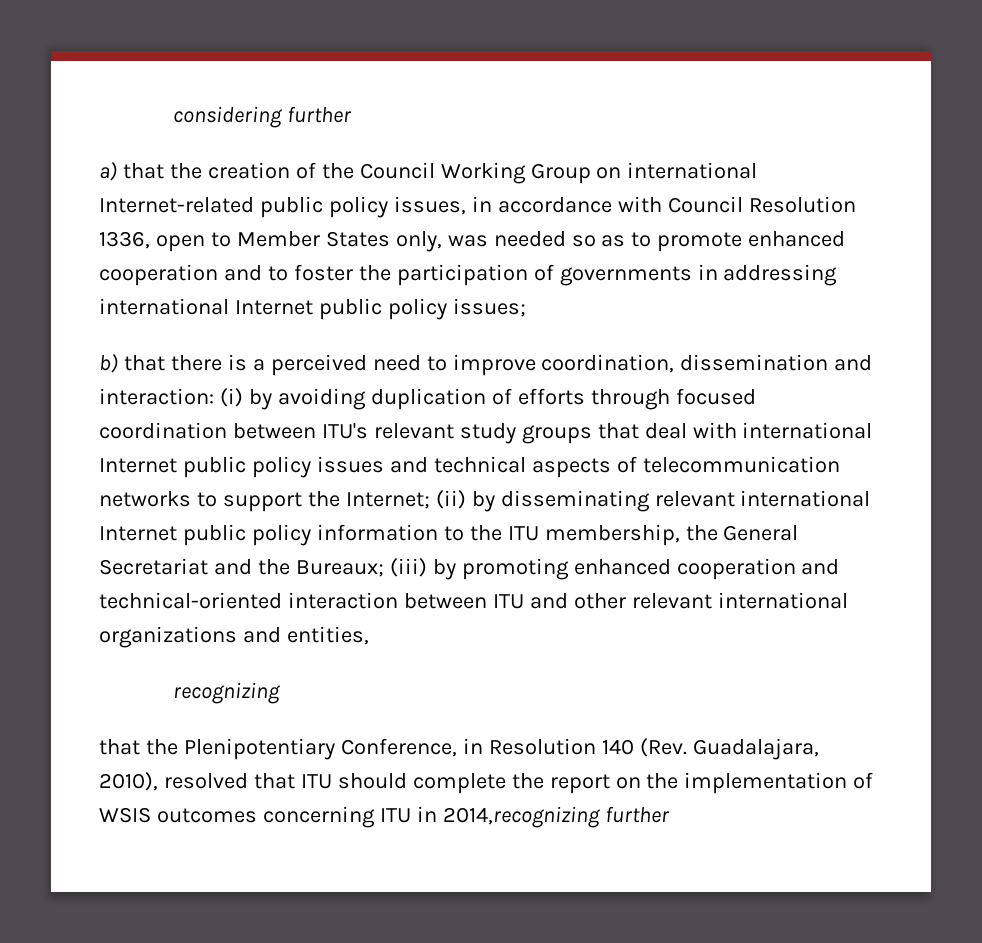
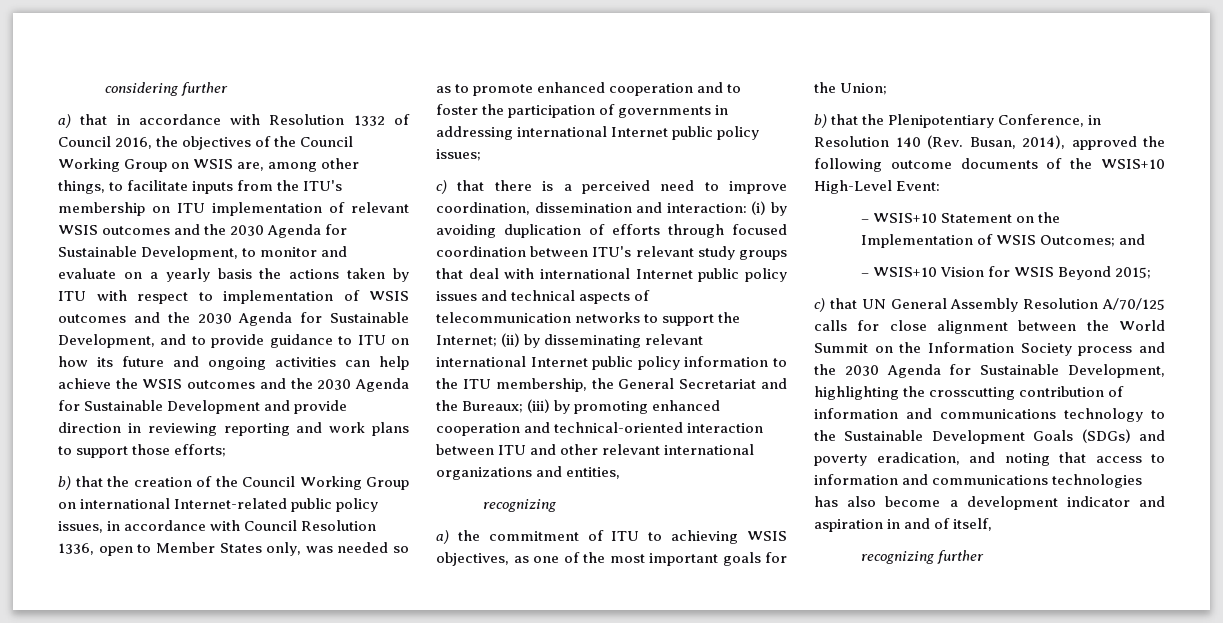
- a) that the creation of the Council Working Group on international Internet-related public policy issues, in accordance with Council Resolution 1336, open to Member States only, was needed so as to promote enhanced cooperation and to foster the participation of governments in addressing international Internet public policy issues;
+ a) that in accordance with Resolution 1332 of Council 2016, the objectives of the Council Working Group on WSIS are, among other things, to facilitate inputs from the ITU's membership on ITU implementation of relevant WSIS outcomes and the 2030 Agenda for Sustainable Development, to monitor and evaluate on a yearly basis the actions taken by ITU with respect to implementation of WSIS outcomes and the 2030 Agenda for Sustainable Development, and to provide guidance to ITU on how its future and ongoing activities can help achieve the WSIS outcomes and the 2030 Agenda for Sustainable Development and provide direction in reviewing reporting and work plans to support those efforts;
+ b) that the creation of the Council Working Group on international Internet-related public policy issues, in accordance with Council Resolution 1336, open to Member States only, was needed so as to promote enhanced cooperation and to foster the participation of governments in addressing international Internet public policy issues;
- b) that there is a perceived need to improve coordination, dissemination and interaction:
+ c) that there is a perceived need to improve coordination, dissemination and interaction:
- that the Plenipotentiary Conference, in Resolution 140 (Rev. Guadalajara, 2010), resolved that ITU should complete the report on the implementation of WSIS outcomes concerning ITU in 2014,recognizing further
+ a) the commitment of ITU to achieving WSIS objectives, as one of the most important goals for the Union;
+ b) that the Plenipotentiary Conference, in Resolution 140 (Rev. Busan, 2014), approved the following outcome documents of the WSIS+10 High-Level Event:
+ – WSIS+10 Statement on the Implementation of WSIS Outcomes; and
+ – WSIS+10 Vision for WSIS Beyond 2015;
+ c) that UN General Assembly Resolution A/70/125 calls for close alignment between the World Summit on the Information Society process and the 2030 Agenda for Sustainable Development, highlighting the crosscutting contribution of information and communications technology to the Sustainable Development Goals (SDGs) and poverty eradication, and noting that access to information and communications technologies has also become a development indicator and aspiration in and of itself,
+ recognizing further

